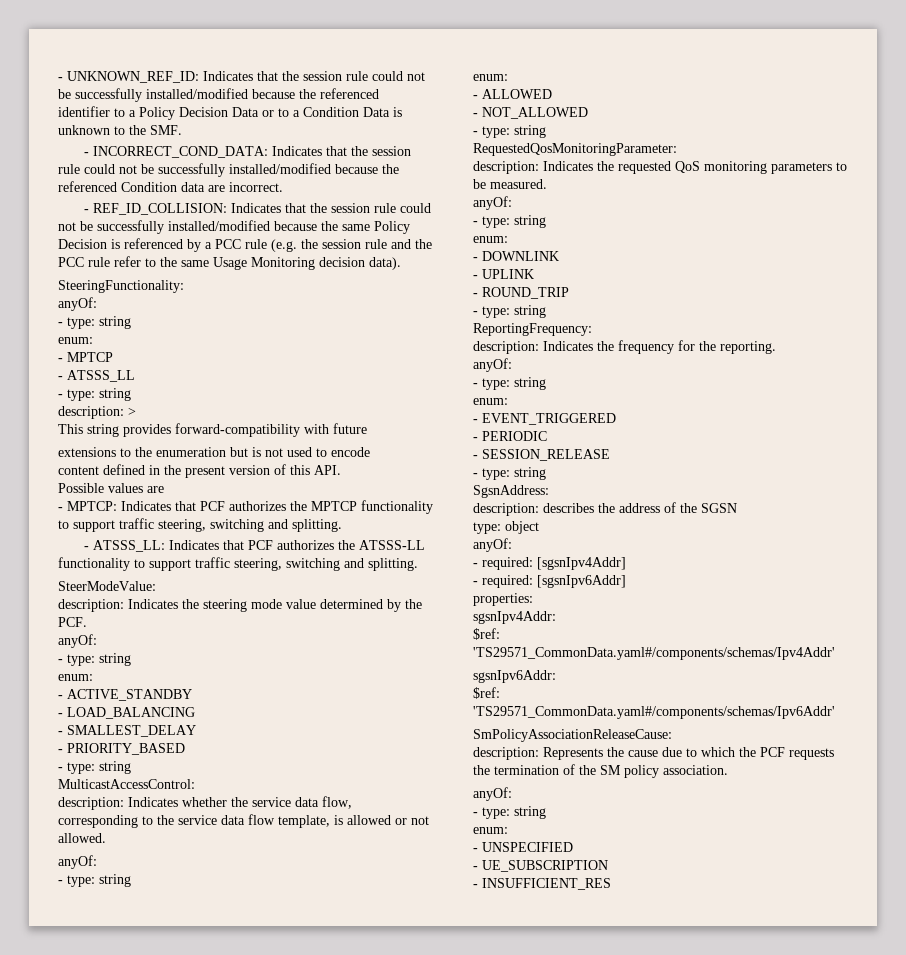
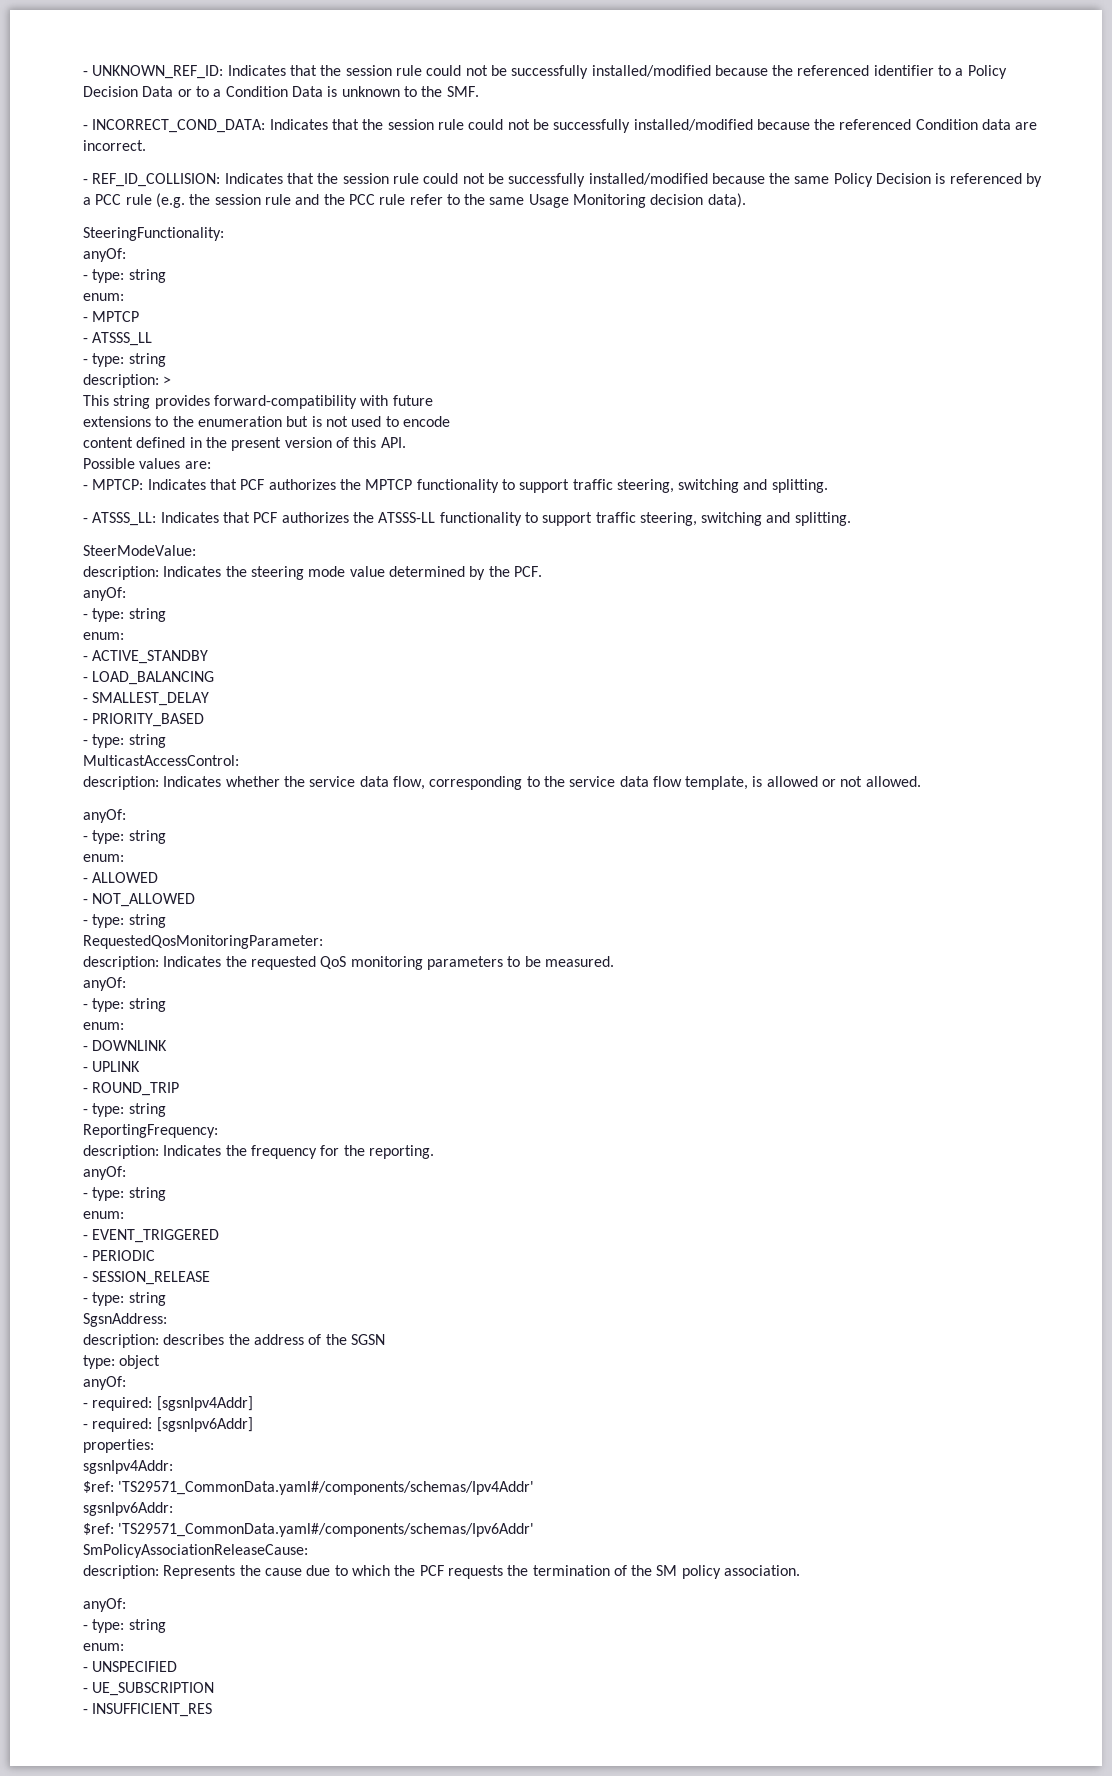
- Possible values are
+ Possible values are:

